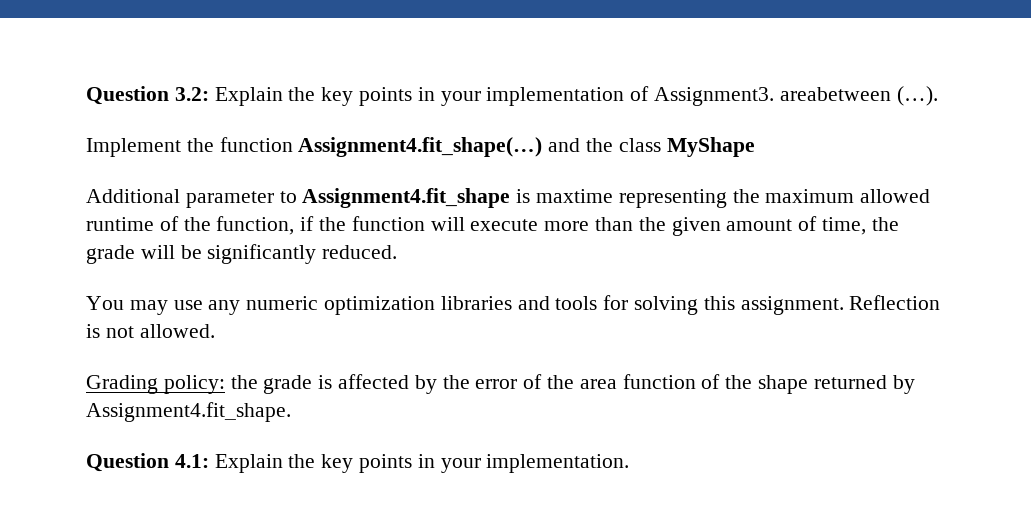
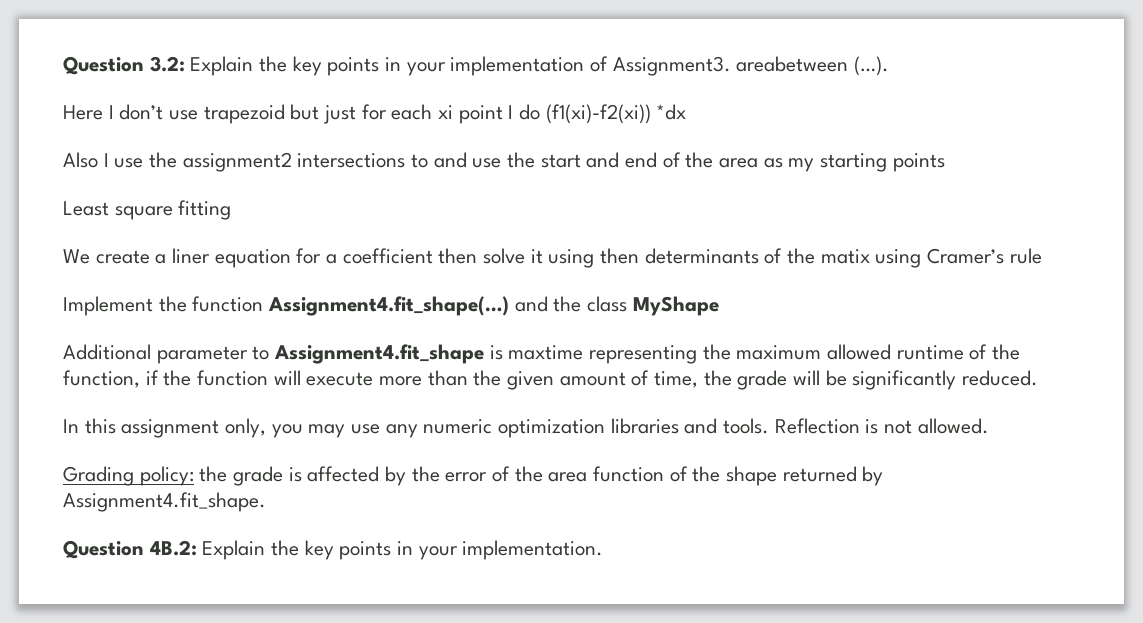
+ Here I don’t use trapezoid but just for each xi point I do (f1(xi)-f2(xi)) *dx
+ Also I use the assignment2 intersections to and use the start and end of the area as my starting points
+ Least square fitting
+ We create a liner equation for a coefficient then solve it using then determinants of the matix using Cramer’s rule
- You may use any numeric optimization libraries and tools for solving this assignment.
+ In this assignment only, you may use any numeric optimization libraries and tools.
- Question 4.1: Explain the key points in your implementation.
+ Question 4B.2: Explain the key points in your implementation.

